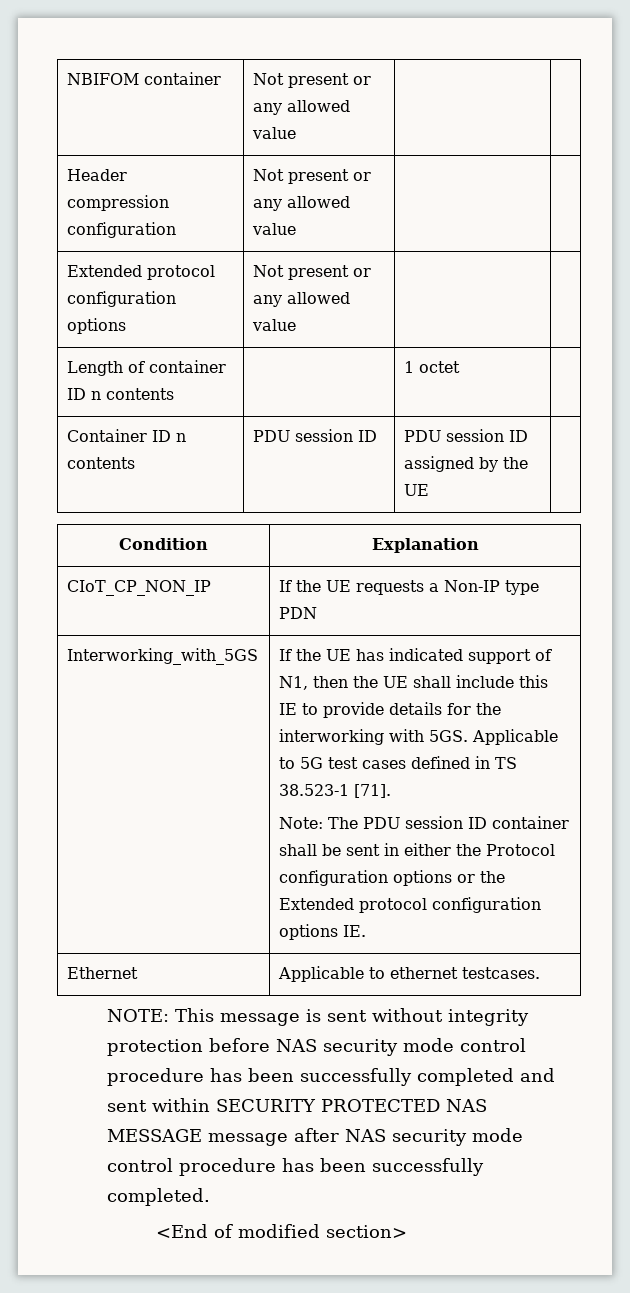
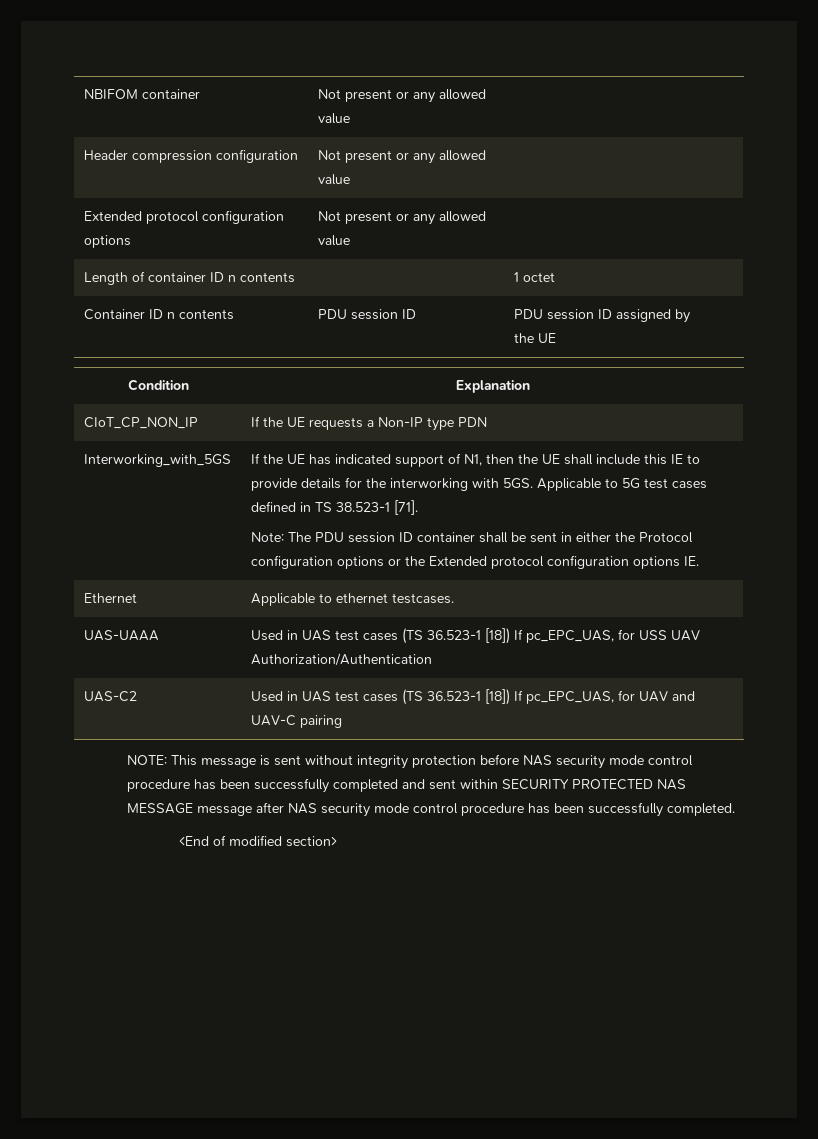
+ UAS-UAAA | Used in UAS test cases (TS 36.523-1 [18]) If pc_EPC_UAS, for USS UAV Authorization/Authentication
+ UAS-C2 | Used in UAS test cases (TS 36.523-1 [18]) If pc_EPC_UAS, for UAV and UAV-C pairing

